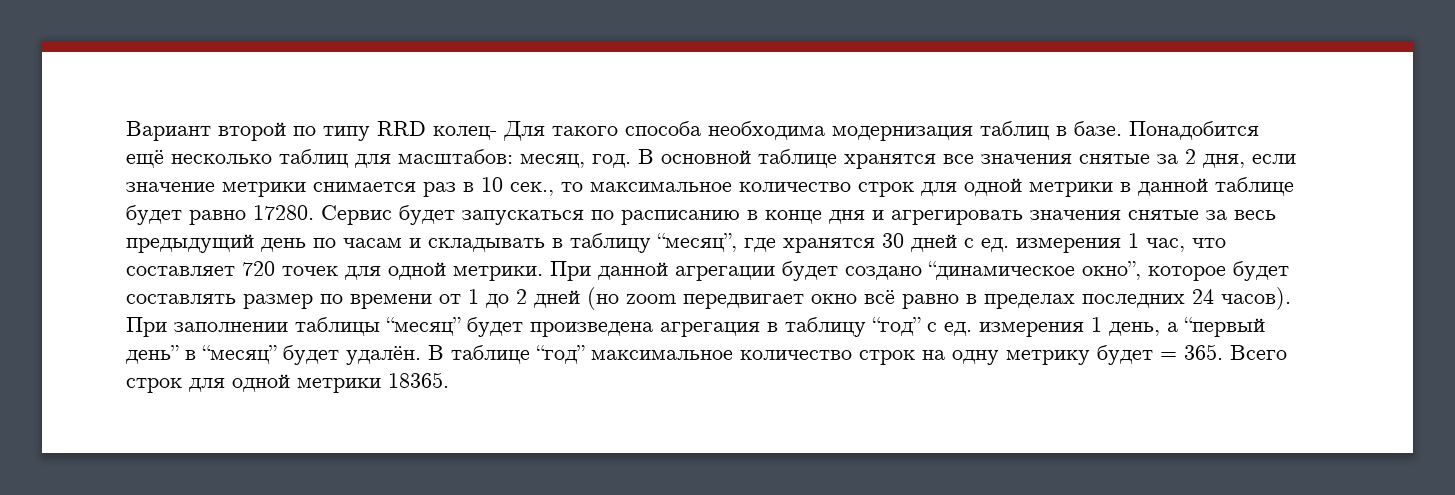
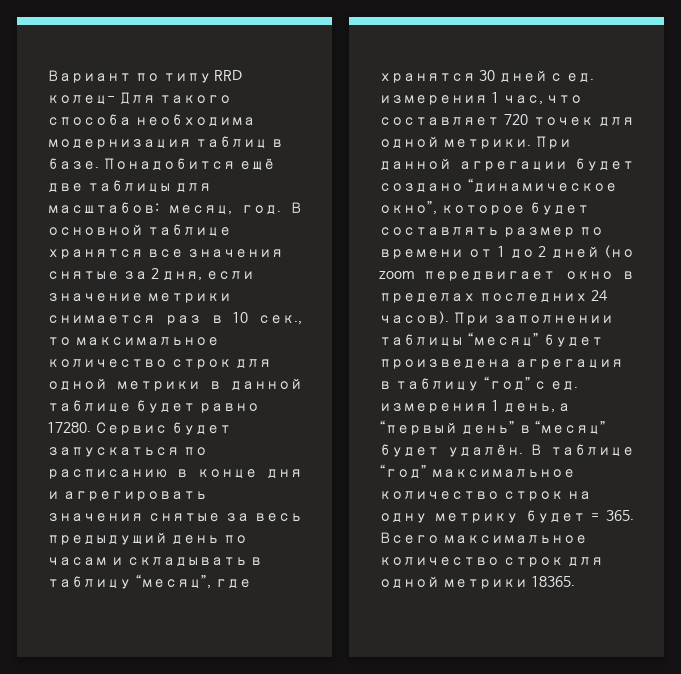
- Вариант второй по типу RRD колец- Для такого способа необходима модернизация таблиц в базе.
+ Вариант по типу RRD колец- Для такого способа необходима модернизация таблиц в базе.
- Понадобится ещё несколько таблиц для масштабов: месяц, год.
+ Понадобится ещё две таблицы для масштабов: месяц, год.
- При данной агрегации будет создано “динамическое окно”, которое будет составлять размер по времени от 1 до 2 дней (но zoom передвигает окно всё равно в пределах последних 24 часов).
+ При данной агрегации будет создано “динамическое окно”, которое будет составлять размер по времени от 1 до 2 дней (но zoom передвигает окно в пределах последних 24 часов).
- В таблице “год” максимальное количество строк на одну метрику будет = 365. Всего строк для одной метрики 18365.
+ В таблице “год” максимальное количество строк на одну метрику будет = 365. Всего максимальное количество строк для одной метрики 18365.

